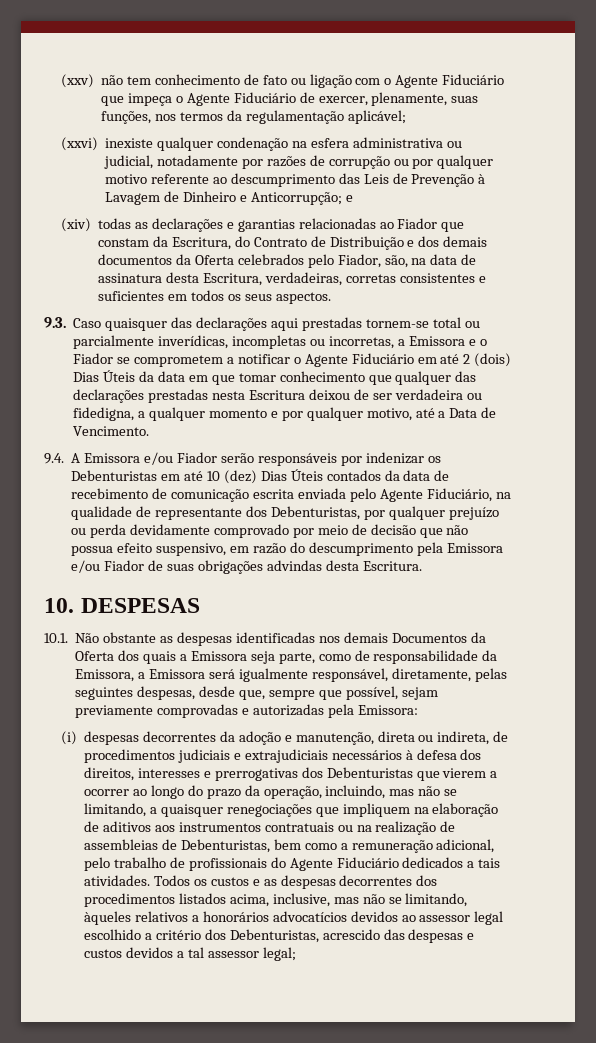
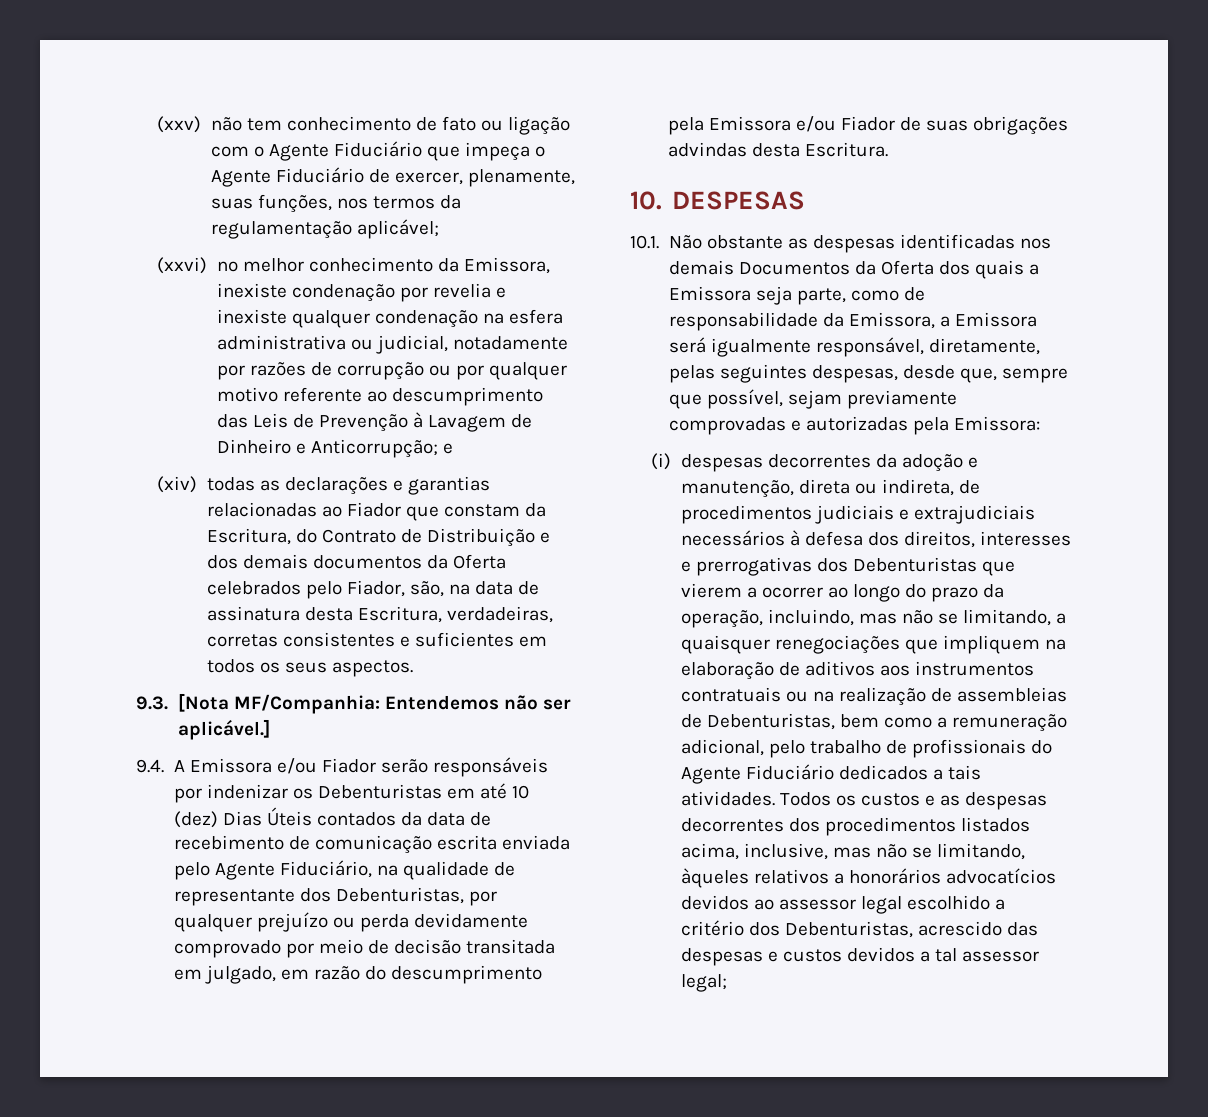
- (xxvi) inexiste qualquer condenação na esfera administrativa ou judicial, notadamente por razões de corrupção ou por qualquer motivo referente ao descumprimento das Leis de Prevenção à Lavagem de Dinheiro e Anticorrupção; e
+ (xxvi) no melhor conhecimento da Emissora, inexiste condenação por revelia e inexiste qualquer condenação na esfera administrativa ou judicial, notadamente por razões de corrupção ou por qualquer motivo referente ao descumprimento das Leis de Prevenção à Lavagem de Dinheiro e Anticorrupção; e
- 9.3. Caso quaisquer das declarações aqui prestadas tornem-se total ou parcialmente inverídicas, incompletas ou incorretas, a Emissora e o Fiador se comprometem a notificar o Agente Fiduciário em até 2 (dois) Dias Úteis da data em que tomar conhecimento que qualquer das declarações prestadas nesta Escritura deixou de ser verdadeira ou fidedigna, a qualquer momento e por qualquer motivo, até a Data de Vencimento.
+ 9.3. [Nota MF/Companhia: Entendemos não ser aplicável.]
- 9.4. A Emissora e/ou Fiador serão responsáveis por indenizar os Debenturistas em até 10 (dez) Dias Úteis contados da data de recebimento de comunicação escrita enviada pelo Agente Fiduciário, na qualidade de representante dos Debenturistas, por qualquer prejuízo ou perda devidamente comprovado por meio de decisão que não possua efeito suspensivo, em razão do descumprimento pela Emissora e/ou Fiador de suas obrigações advindas desta Escritura.
+ 9.4. A Emissora e/ou Fiador serão responsáveis por indenizar os Debenturistas em até 10 (dez) Dias Úteis contados da data de recebimento de comunicação escrita enviada pelo Agente Fiduciário, na qualidade de representante dos Debenturistas, por qualquer prejuízo ou perda devidamente comprovado por meio de decisão transitada em julgado, em razão do descumprimento pela Emissora e/ou Fiador de suas obrigações advindas desta Escritura.

